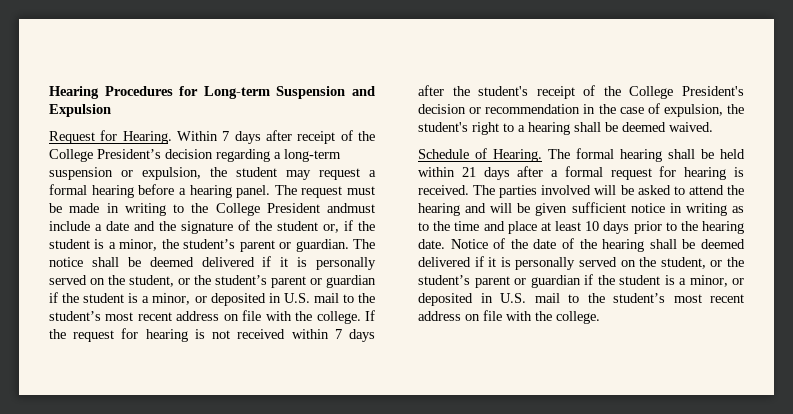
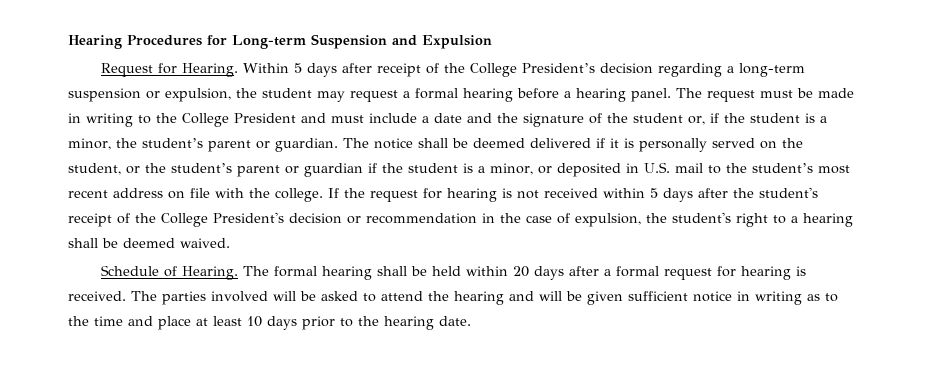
- Within 7 days after receipt of the College President’s decision regarding a long-term suspension or expulsion, the student may request a formal hearing before a hearing panel.
+ Within 5 days after receipt of the College President’s decision regarding a long-term suspension or expulsion, the student may request a formal hearing before a hearing panel.
- The request must be made in writing to the College President andmust include a date and the signature of the student or, if the student is a minor, the student’s parent or guardian.
+ The request must be made in writing to the College President and must include a date and the signature of the student or, if the student is a minor, the student’s parent or guardian.
- If the request for hearing is not received within 7 days after the student's receipt of the College President's decision or recommendation in the case of expulsion, the student's right to a hearing shall be deemed waived.
+ If the request for hearing is not received within 5 days after the student's receipt of the College President's decision or recommendation in the case of expulsion, the student's right to a hearing shall be deemed waived.
- The formal hearing shall be held within 21 days after a formal request for hearing is received.
+ The formal hearing shall be held within 20 days after a formal request for hearing is received.
- Notice of the date of the hearing shall be deemed delivered if it is personally served on the student, or the student’s parent or guardian if the student is a minor, or deposited in U.S. mail to the student’s most recent address on file with the college.

